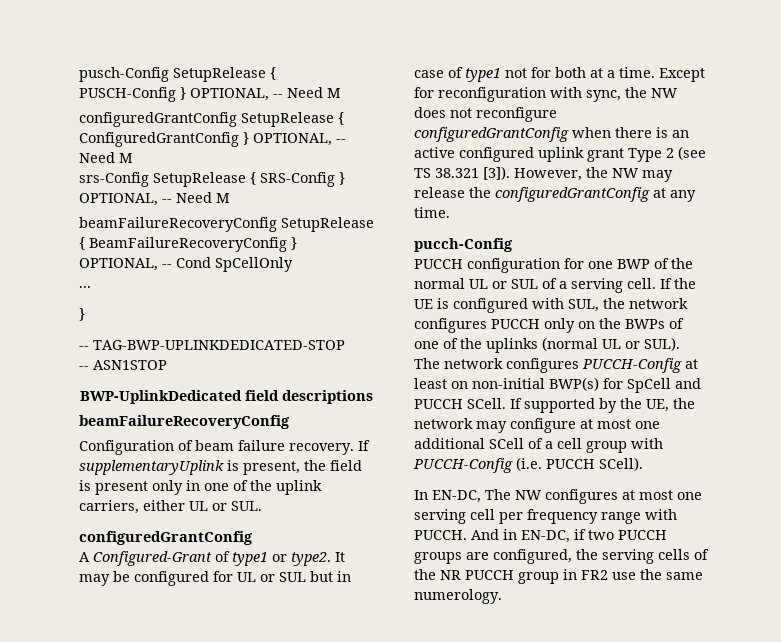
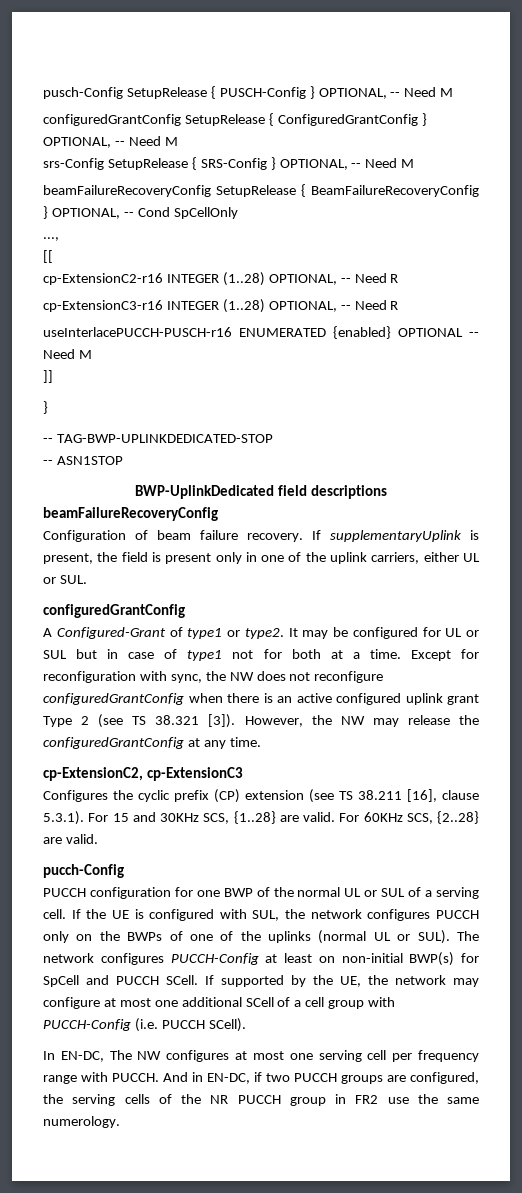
- ...
+ ...,
+ [[
+ cp-ExtensionC2-r16 INTEGER (1..28) OPTIONAL, -- Need R
+ cp-ExtensionC3-r16 INTEGER (1..28) OPTIONAL, -- Need R
+ useInterlacePUCCH-PUSCH-r16 ENUMERATED {enabled} OPTIONAL -- Need M
+ ]]
+ cp-ExtensionC2, cp-ExtensionC3
+ Configures the cyclic prefix (CP) extension (see TS 38.211 [16], clause 5.3.1). For 15 and 30KHz SCS, {1..28} are valid. For 60KHz SCS, {2..28} are valid.

